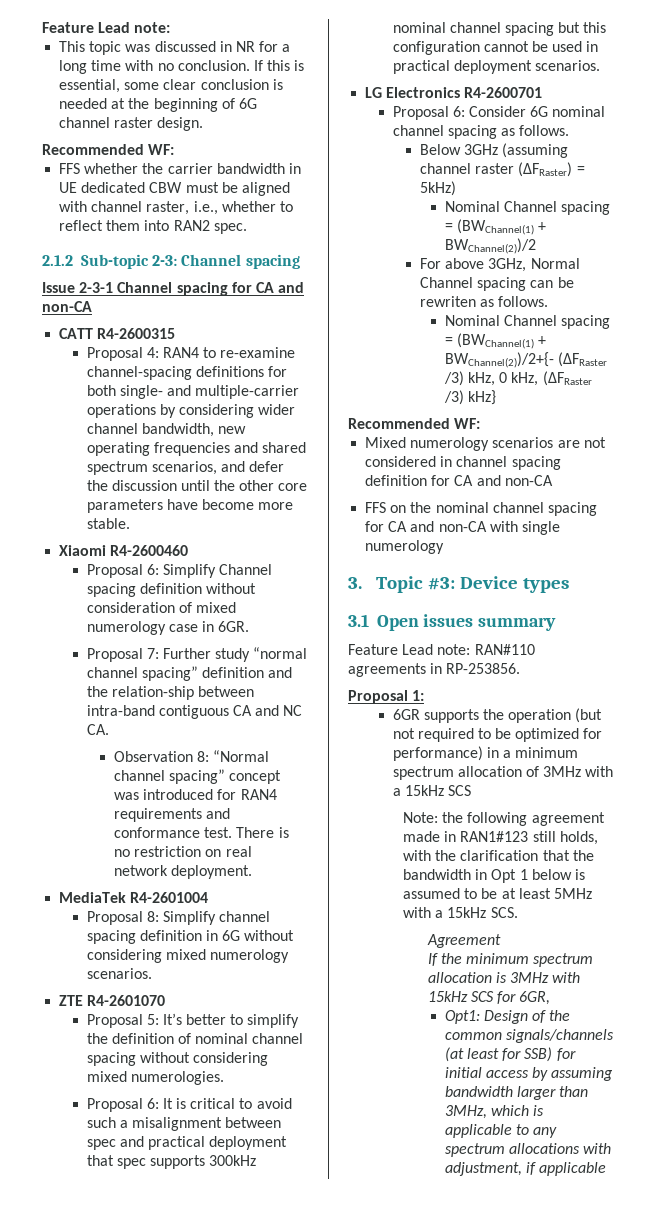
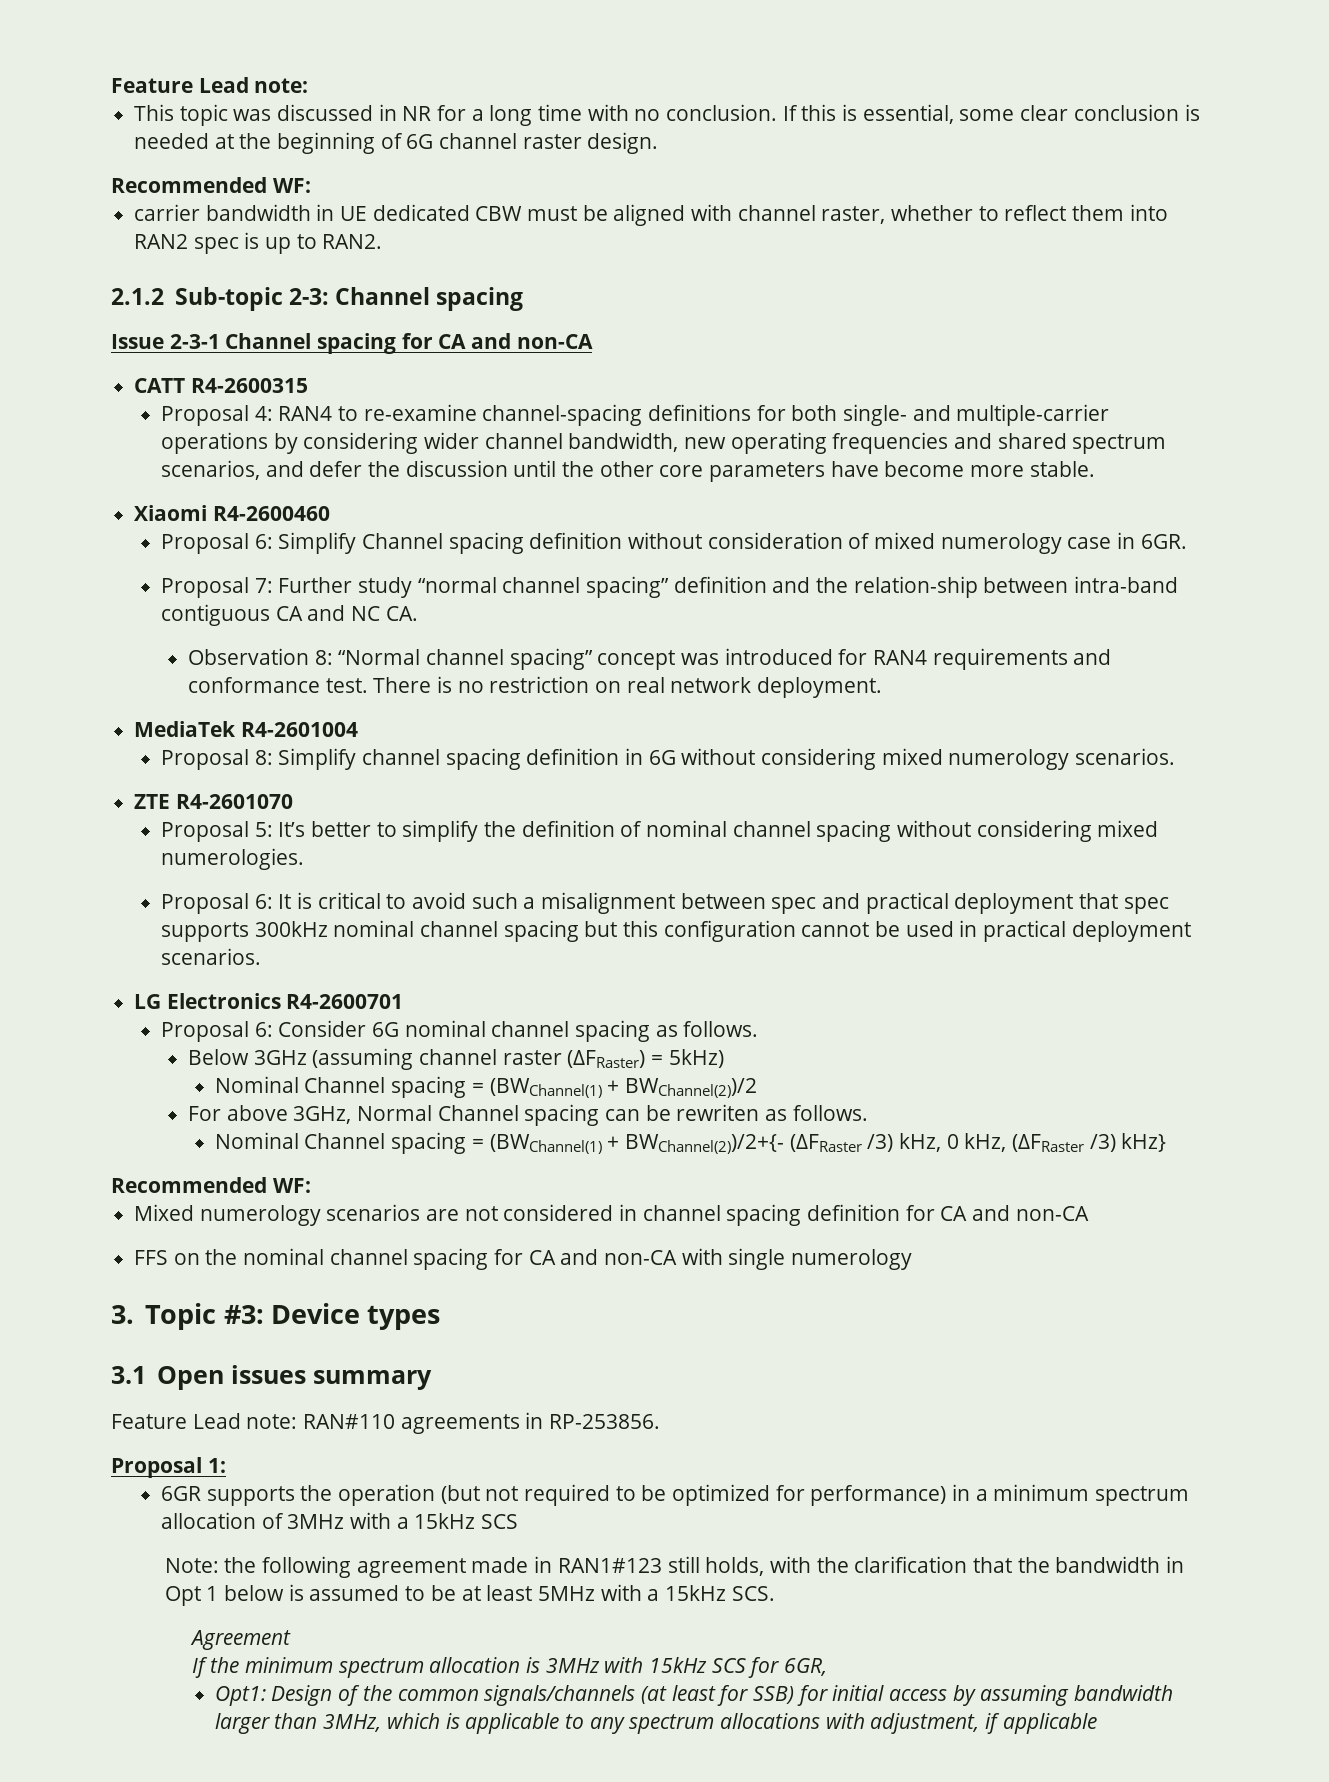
- FFS whether the carrier bandwidth in UE dedicated CBW must be aligned with channel raster, i.e., whether to reflect them into RAN2 spec.
+ carrier bandwidth in UE dedicated CBW must be aligned with channel raster, whether to reflect them into RAN2 spec is up to RAN2.

